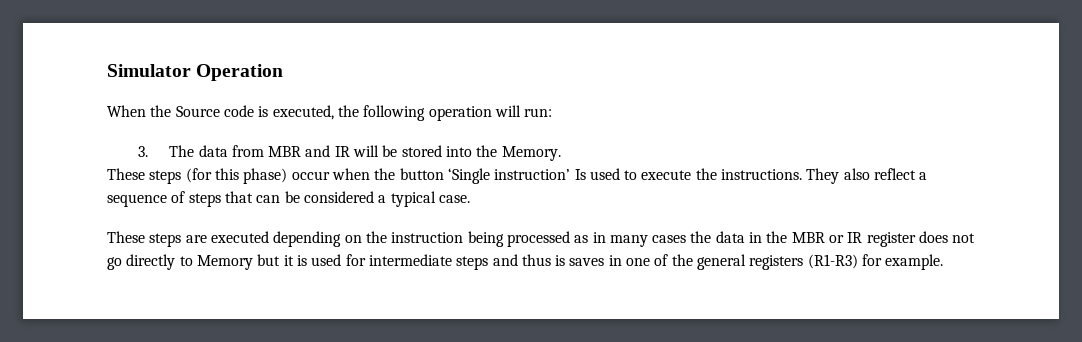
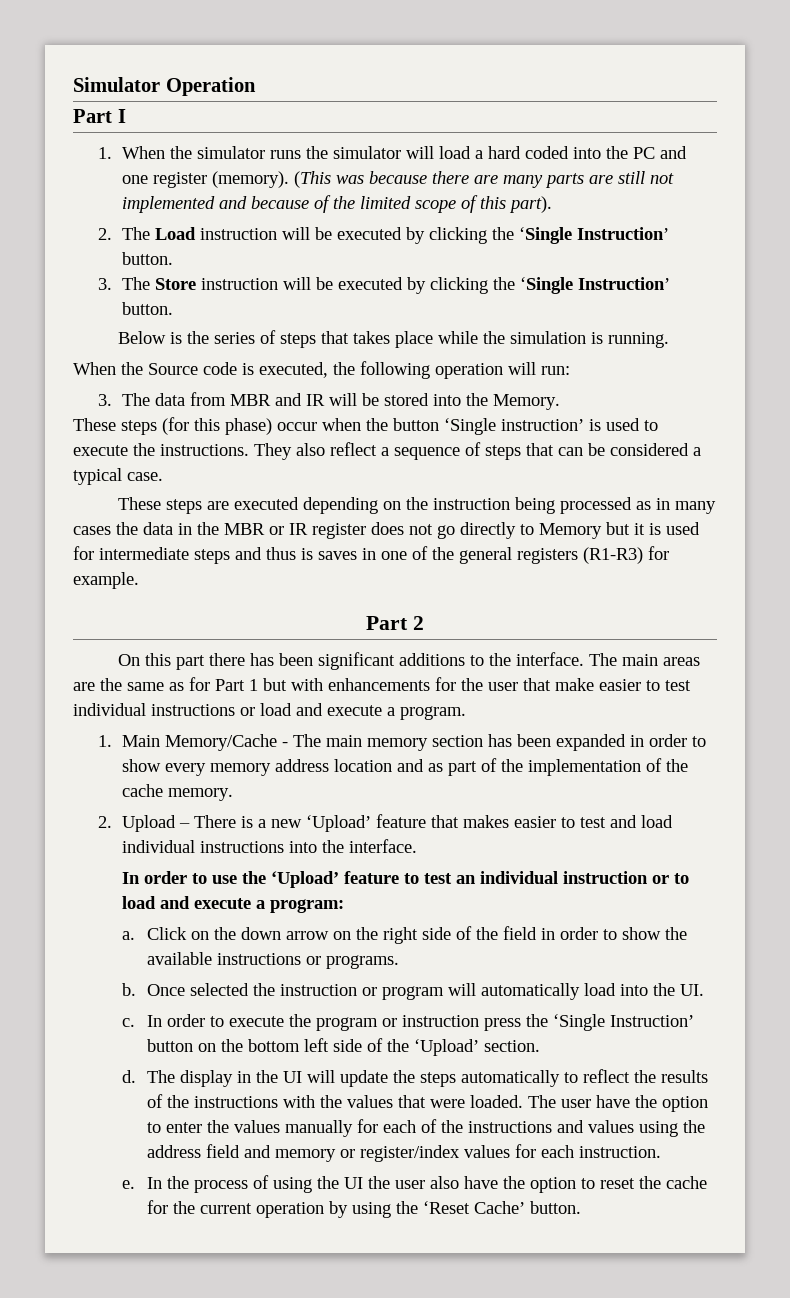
  Simulator Operation
+ Part I
+ 1. When the simulator runs the simulator will load a hard coded into the PC and one register (memory). (This was because there are many parts are still not implemented and because of the limited scope of this part).
+ 2. The Load instruction will be executed by clicking the ‘Single Instruction’ button.
+ 3. The Store instruction will be executed by clicking the ‘Single Instruction’ button.
+ Below is the series of steps that takes place while the simulation is running.
- These steps (for this phase) occur when the button ‘Single instruction’ Is used to execute the instructions.
+ These steps (for this phase) occur when the button ‘Single instruction’ is used to execute the instructions.
+ Part 2
+ On this part there has been significant additions to the interface. The main areas are the same as for Part 1 but with enhancements for the user that make easier to test individual instructions or load and execute a program.
+ 1. Main Memory/Cache - The main memory section has been expanded in order to show every memory address location and as part of the implementation of the cache memory.
+ 2. Upload – There is a new ‘Upload’ feature that makes easier to test and load individual instructions into the interface.
+ In order to use the ‘Upload’ feature to test an individual instruction or to load and execute a program:
+ a. Click on the down arrow on the right side of the field in order to show the available instructions or programs.
+ b. Once selected the instruction or program will automatically load into the UI.
+ c. In order to execute the program or instruction press the ‘Single Instruction’ button on the bottom left side of the ‘Upload’ section.
+ d. The display in the UI will update the steps automatically to reflect the results of the instructions with the values that were loaded. The user have the option to enter the values manually for each of the instructions and values using the address field and memory or register/index values for each instruction.
+ e. In the process of using the UI the user also have the option to reset the cache for the current operation by using the ‘Reset Cache’ button.

